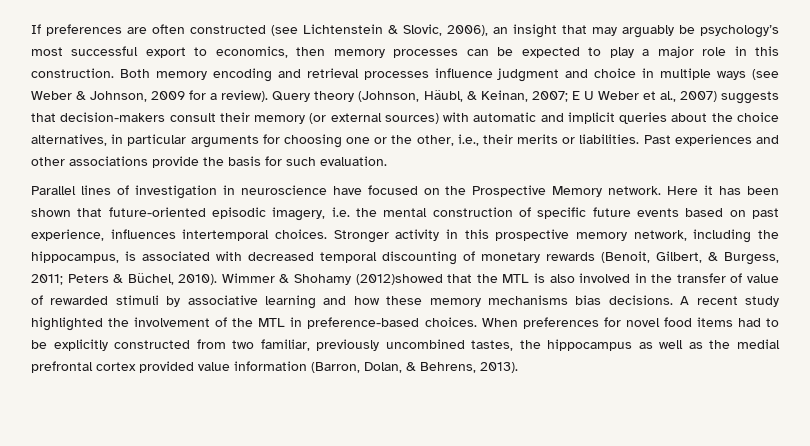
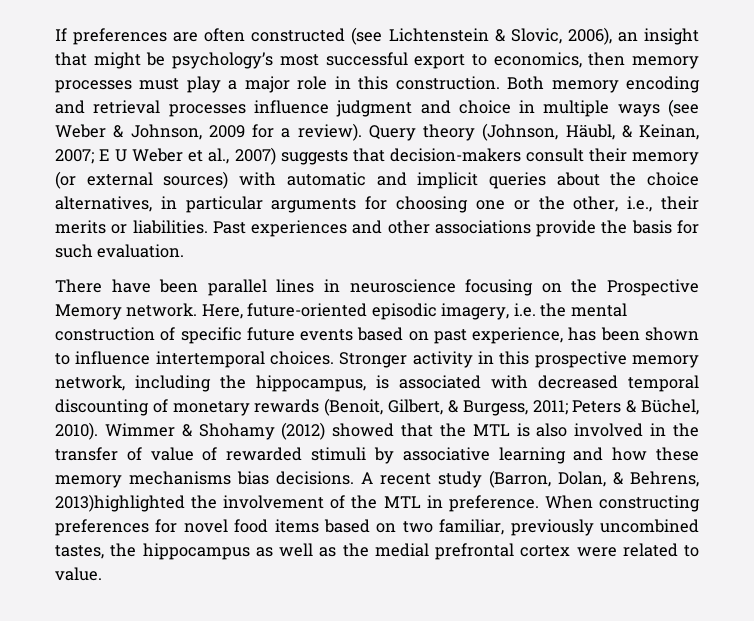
- If preferences are often constructed (see Lichtenstein & Slovic, 2006), an insight that may arguably be psychology’s most successful export to economics, then memory processes can be expected to play a major role in this construction.
+ If preferences are often constructed (see Lichtenstein & Slovic, 2006), an insight that might be psychology’s most successful export to economics, then memory processes must play a major role in this construction.
- Parallel lines of investigation in neuroscience have focused on the Prospective Memory network.
+ There have been parallel lines in neuroscience focusing on the Prospective Memory network.
- Here it has been shown that future-oriented episodic imagery, i.e. the mental construction of specific future events based on past experience, influences intertemporal choices.
+ Here, future-oriented episodic imagery, i.e. the mental construction of specific future events based on past experience, has been shown to influence intertemporal choices.
- Wimmer & Shohamy (2012)showed that the MTL is also involved in the transfer of value of rewarded stimuli by associative learning and how these memory mechanisms bias decisions.
+ Wimmer & Shohamy (2012) showed that the MTL is also involved in the transfer of value of rewarded stimuli by associative learning and how these memory mechanisms bias decisions.
- A recent study highlighted the involvement of the MTL in preference-based choices. When preferences for novel food items had to be explicitly constructed from two familiar, previously uncombined tastes, the hippocampus as well as the medial prefrontal cortex provided value information (Barron, Dolan, & Behrens, 2013).
+ A recent study (Barron, Dolan, & Behrens, 2013)highlighted the involvement of the MTL in preference. When constructing preferences for novel food items based on two familiar, previously uncombined tastes, the hippocampus as well as the medial prefrontal cortex were related to value.

